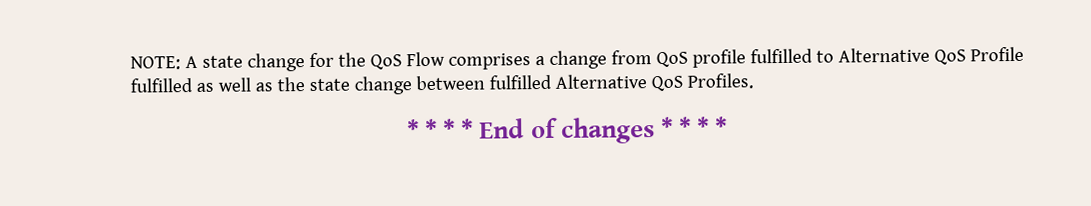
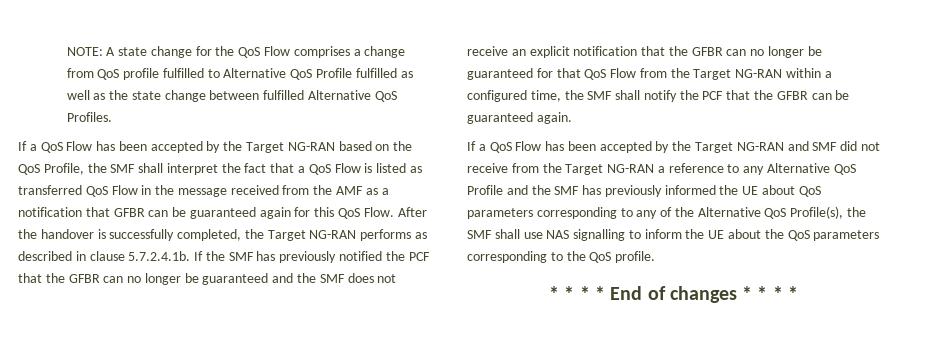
+ If a QoS Flow has been accepted by the Target NG-RAN based on the QoS Profile, the SMF shall interpret the fact that a QoS Flow is listed as transferred QoS Flow in the message received from the AMF as a notification that GFBR can be guaranteed again for this QoS Flow. After the handover is successfully completed, the Target NG-RAN performs as described in clause 5.7.2.4.1b. If the SMF has previously notified the PCF that the GFBR can no longer be guaranteed and the SMF does not receive an explicit notification that the GFBR can no longer be guaranteed for that QoS Flow from the Target NG-RAN within a configured time, the SMF shall notify the PCF that the GFBR can be guaranteed again.
+ If a QoS Flow has been accepted by the Target NG-RAN and SMF did not receive from the Target NG-RAN a reference to any Alternative QoS Profile and the SMF has previously informed the UE about QoS parameters corresponding to any of the Alternative QoS Profile(s), the SMF shall use NAS signalling to inform the UE about the QoS parameters corresponding to the QoS profile.

